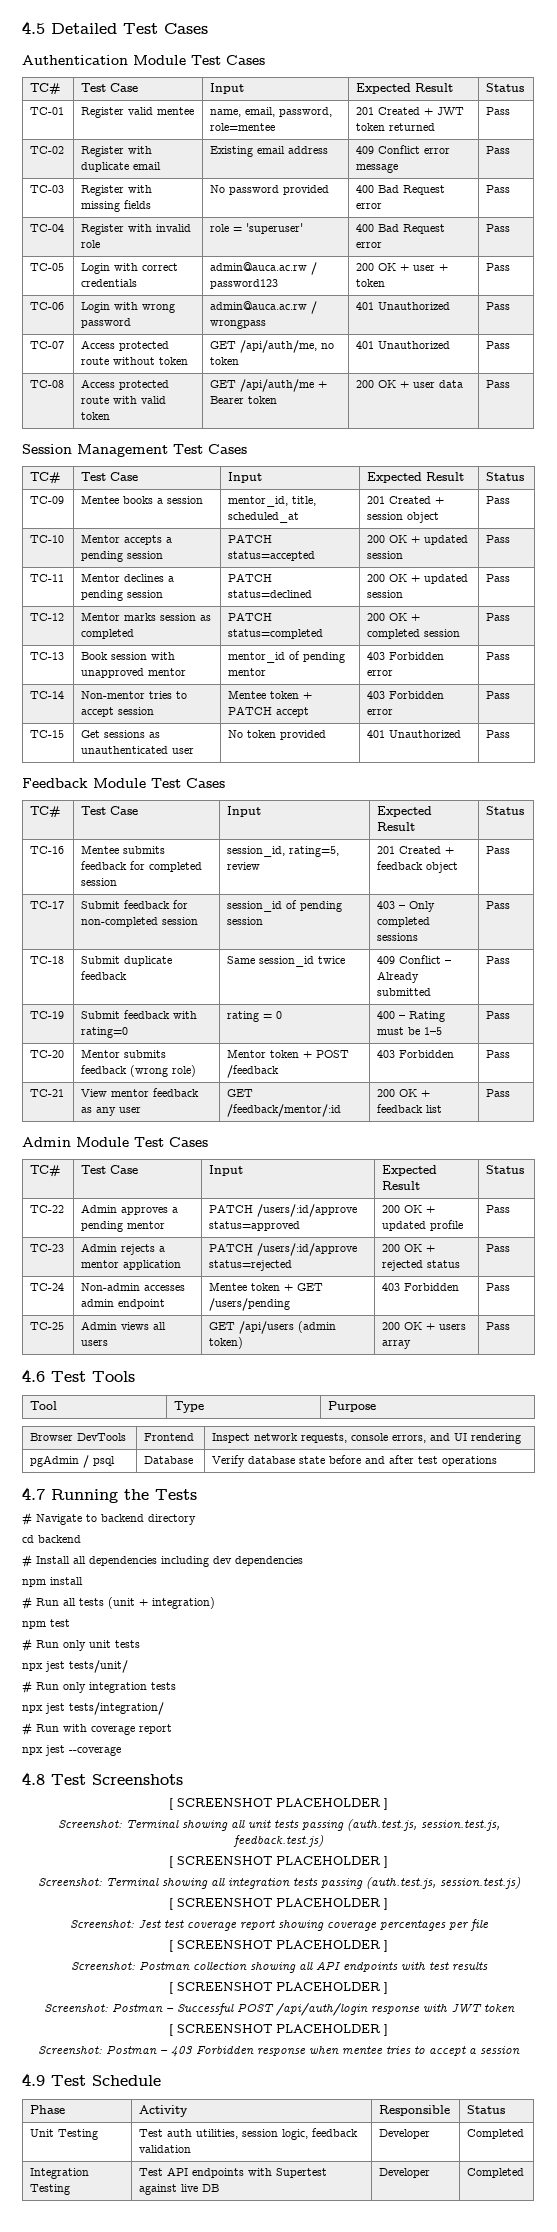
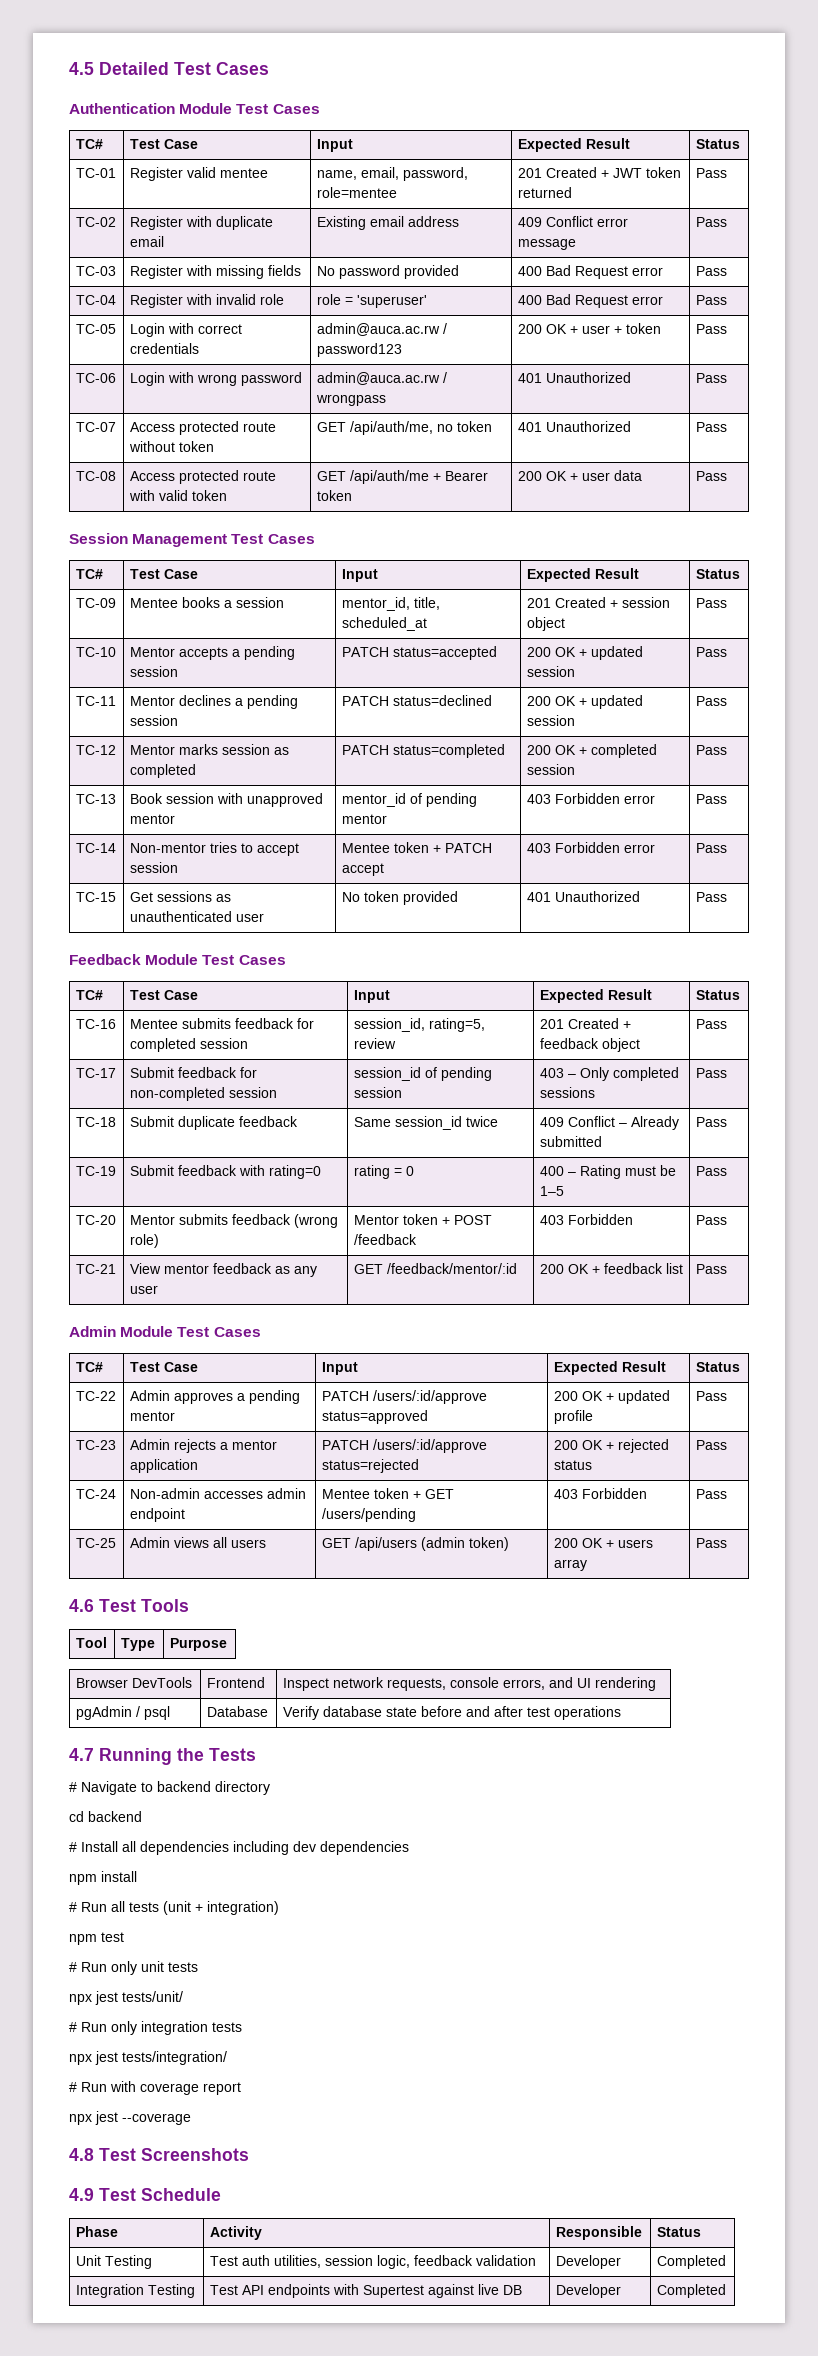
  4.8 Test Screenshots
- [ SCREENSHOT PLACEHOLDER ]
- Screenshot: Terminal showing all unit tests passing (auth.test.js, session.test.js, feedback.test.js)
- [ SCREENSHOT PLACEHOLDER ]
- Screenshot: Terminal showing all integration tests passing (auth.test.js, session.test.js)
- [ SCREENSHOT PLACEHOLDER ]
- Screenshot: Jest test coverage report showing coverage percentages per file
- [ SCREENSHOT PLACEHOLDER ]
- Screenshot: Postman collection showing all API endpoints with test results
- [ SCREENSHOT PLACEHOLDER ]
- Screenshot: Postman – Successful POST /api/auth/login response with JWT token
- [ SCREENSHOT PLACEHOLDER ]
- Screenshot: Postman – 403 Forbidden response when mentee tries to accept a session

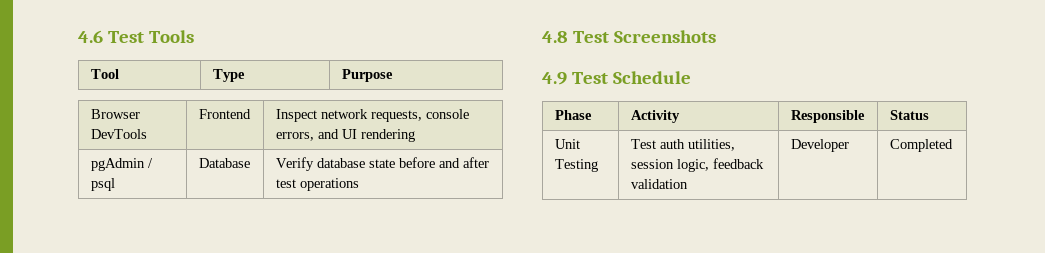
- 4.5 Detailed Test Cases
- Authentication Module Test Cases
- TC# | Test Case | Input | Expected Result | Status
- TC-01 | Register valid mentee | name, email, password, role=mentee | 201 Created + JWT token returned | Pass
- TC-02 | Register with duplicate email | Existing email address | 409 Conflict error message | Pass
- TC-03 | Register with missing fields | No password provided | 400 Bad Request error | Pass
- TC-04 | Register with invalid role | role = 'superuser' | 400 Bad Request error | Pass
- TC-05 | Login with correct credentials | admin@auca.ac.rw / password123 | 200 OK + user + token | Pass
- TC-06 | Login with wrong password | admin@auca.ac.rw / wrongpass | 401 Unauthorized | Pass
- TC-07 | Access protected route without token | GET /api/auth/me, no token | 401 Unauthorized | Pass
- TC-08 | Access protected route with valid token | GET /api/auth/me + Bearer token | 200 OK + user data | Pass
- Session Management Test Cases
- TC# | Test Case | Input | Expected Result | Status
- TC-09 | Mentee books a session | mentor_id, title, scheduled_at | 201 Created + session object | Pass
- TC-10 | Mentor accepts a pending session | PATCH status=accepted | 200 OK + updated session | Pass
- TC-11 | Mentor declines a pending session | PATCH status=declined | 200 OK + updated session | Pass
- TC-12 | Mentor marks session as completed | PATCH status=completed | 200 OK + completed session | Pass
- TC-13 | Book session with unapproved mentor | mentor_id of pending mentor | 403 Forbidden error | Pass
- TC-14 | Non-mentor tries to accept session | Mentee token + PATCH accept | 403 Forbidden error | Pass
- TC-15 | Get sessions as unauthenticated user | No token provided | 401 Unauthorized | Pass
- Feedback Module Test Cases
- TC# | Test Case | Input | Expected Result | Status
- TC-16 | Mentee submits feedback for completed session | session_id, rating=5, review | 201 Created + feedback object | Pass
- TC-17 | Submit feedback for non-completed session | session_id of pending session | 403 – Only completed sessions | Pass
- TC-18 | Submit duplicate feedback | Same session_id twice | 409 Conflict – Already submitted | Pass
- TC-19 | Submit feedback with rating=0 | rating = 0 | 400 – Rating must be 1–5 | Pass
- TC-20 | Mentor submits feedback (wrong role) | Mentor token + POST /feedback | 403 Forbidden | Pass
- TC-21 | View mentor feedback as any user | GET /feedback/mentor/:id | 200 OK + feedback list | Pass
- Admin Module Test Cases
- TC# | Test Case | Input | Expected Result | Status
- TC-22 | Admin approves a pending mentor | PATCH /users/:id/approve status=approved | 200 OK + updated profile | Pass
- TC-23 | Admin rejects a mentor application | PATCH /users/:id/approve status=rejected | 200 OK + rejected status | Pass
- TC-24 | Non-admin accesses admin endpoint | Mentee token + GET /users/pending | 403 Forbidden | Pass
- TC-25 | Admin views all users | GET /api/users (admin token) | 200 OK + users array | Pass
- 4.7 Running the Tests
- # Navigate to backend directory
- cd backend
- # Install all dependencies including dev dependencies
- npm install
- # Run all tests (unit + integration)
- npm test
- # Run only unit tests
- npx jest tests/unit/
- # Run only integration tests
- npx jest tests/integration/
- # Run with coverage report
- npx jest --coverage
- Integration Testing | Test API endpoints with Supertest against live DB | Developer | Completed

